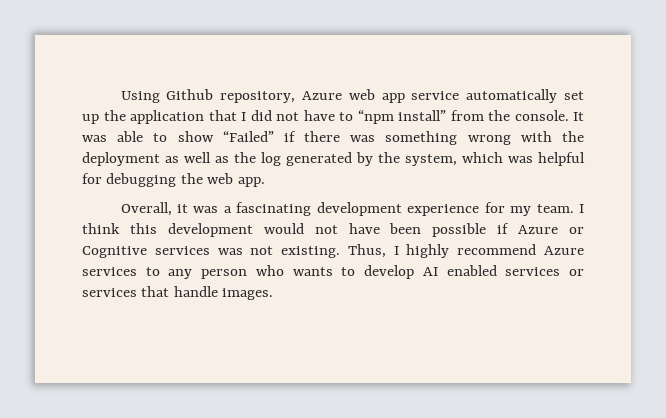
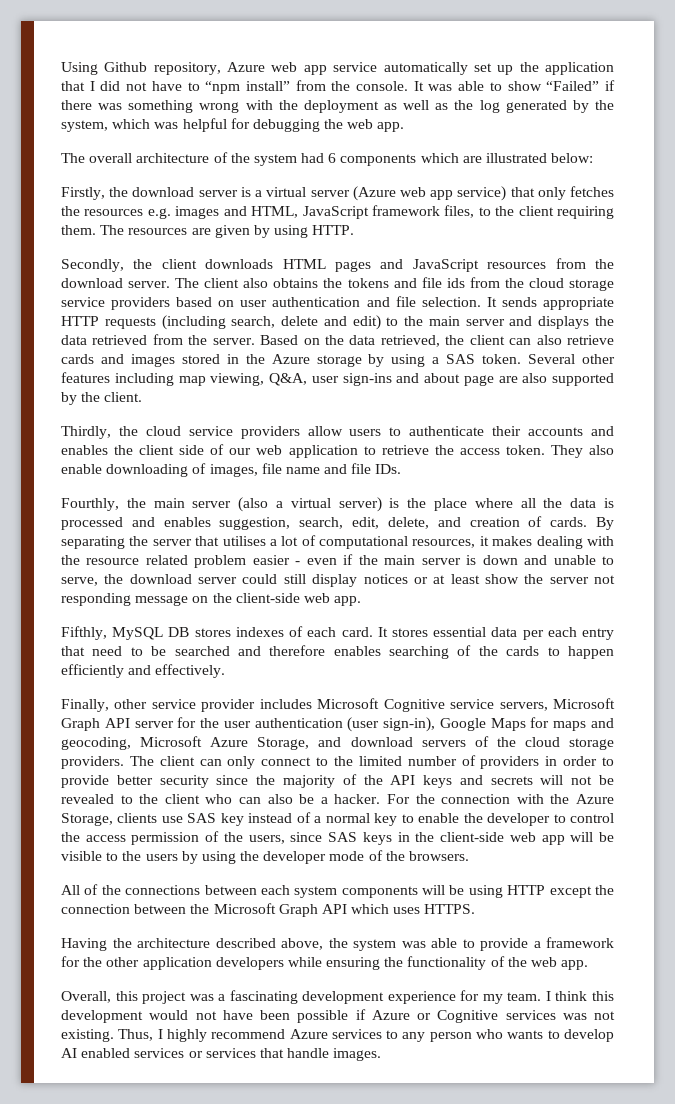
+ The overall architecture of the system had 6 components which are illustrated below:
+ Firstly, the download server is a virtual server (Azure web app service) that only fetches the resources e.g. images and HTML, JavaScript framework files, to the client requiring them. The resources are given by using HTTP.
+ Secondly, the client downloads HTML pages and JavaScript resources from the download server. The client also obtains the tokens and file ids from the cloud storage service providers based on user authentication and file selection. It sends appropriate HTTP requests (including search, delete and edit) to the main server and displays the data retrieved from the server. Based on the data retrieved, the client can also retrieve cards and images stored in the Azure storage by using a SAS token. Several other features including map viewing, Q&A, user sign-ins and about page are also supported by the client.
+ Thirdly, the cloud service providers allow users to authenticate their accounts and enables the client side of our web application to retrieve the access token. They also enable downloading of images, file name and file IDs.
+ Fourthly, the main server (also a virtual server) is the place where all the data is processed and enables suggestion, search, edit, delete, and creation of cards. By separating the server that utilises a lot of computational resources, it makes dealing with the resource related problem easier - even if the main server is down and unable to serve, the download server could still display notices or at least show the server not responding message on the client-side web app.
+ Fifthly, MySQL DB stores indexes of each card. It stores essential data per each entry that need to be searched and therefore enables searching of the cards to happen efficiently and effectively.
+ Finally, other service provider includes Microsoft Cognitive service servers, Microsoft Graph API server for the user authentication (user sign-in), Google Maps for maps and geocoding, Microsoft Azure Storage, and download servers of the cloud storage providers. The client can only connect to the limited number of providers in order to provide better security since the majority of the API keys and secrets will not be revealed to the client who can also be a hacker. For the connection with the Azure Storage, clients use SAS key instead of a normal key to enable the developer to control the access permission of the users, since SAS keys in the client-side web app will be visible to the users by using the developer mode of the browsers.
+ All of the connections between each system components will be using HTTP except the connection between the Microsoft Graph API which uses HTTPS.
+ Having the architecture described above, the system was able to provide a framework for the other application developers while ensuring the functionality of the web app.
- Overall, it was a fascinating development experience for my team.
+ Overall, this project was a fascinating development experience for my team.

